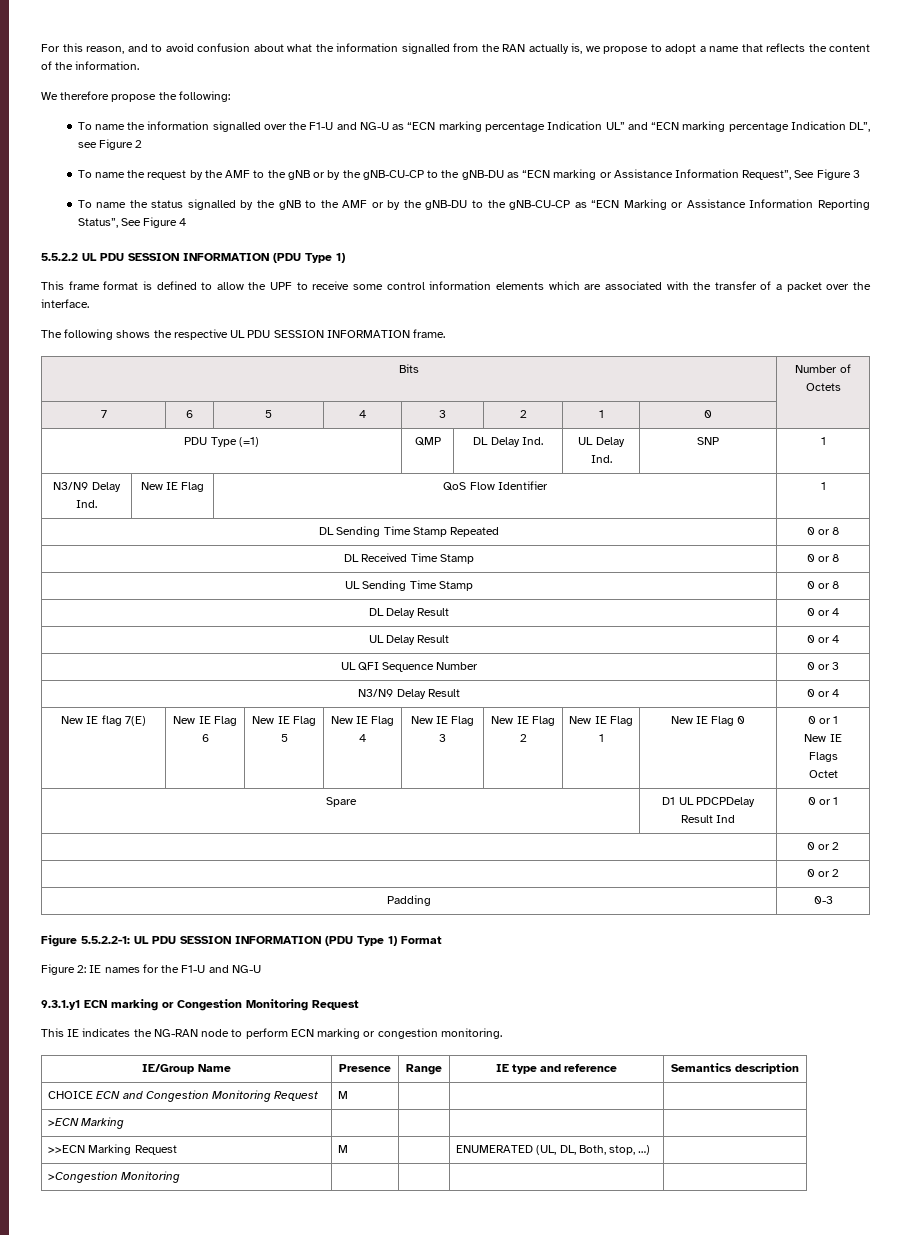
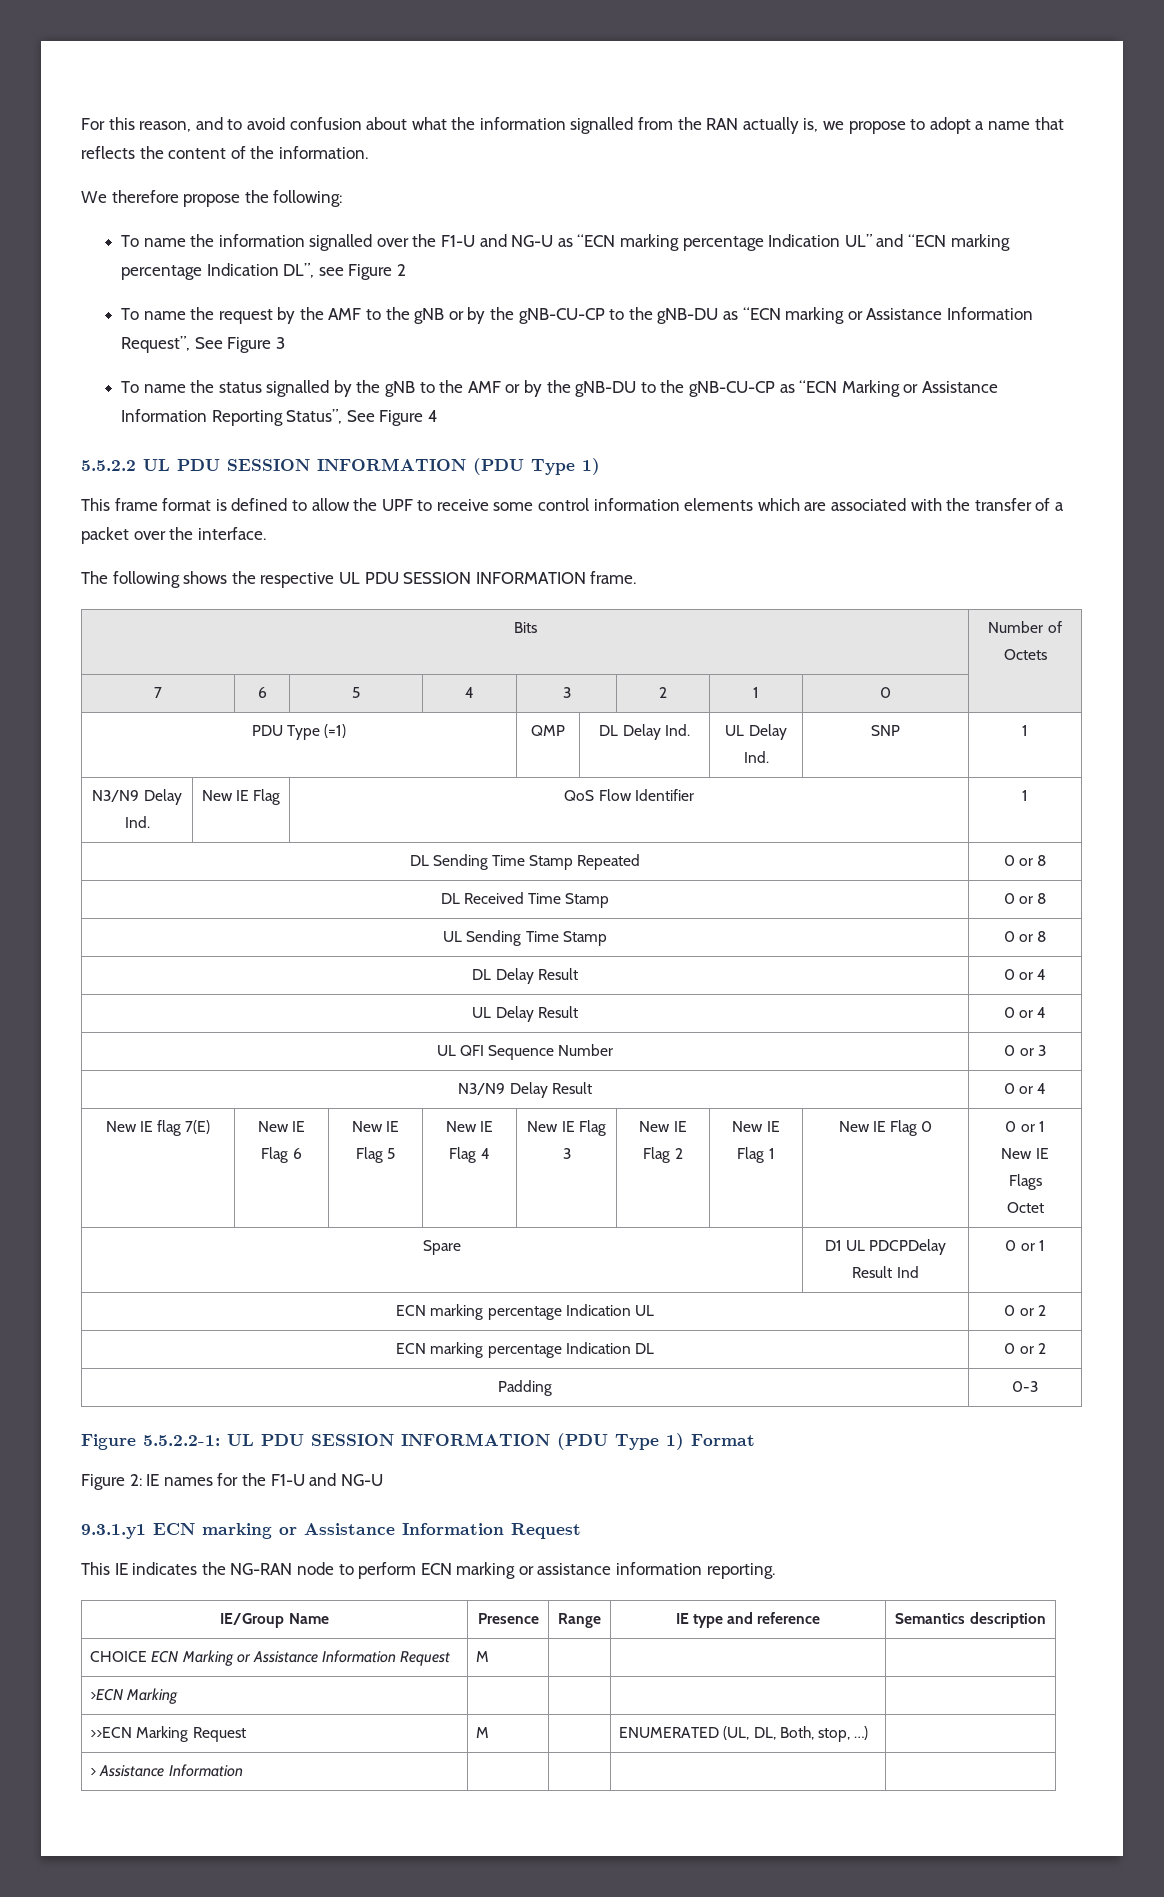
  Spare | D1 UL PDCPDelay Result Ind | 0 or 1
- | 0 or 2
- | 0 or 2
+ ECN marking percentage Indication UL | 0 or 2
+ ECN marking percentage Indication DL | 0 or 2
- 9.3.1.y1 ECN marking or Congestion Monitoring Request
+ 9.3.1.y1 ECN marking or Assistance Information Request
- This IE indicates the NG-RAN node to perform ECN marking or congestion monitoring.
+ This IE indicates the NG-RAN node to perform ECN marking or assistance information reporting.
- CHOICE ECN and Congestion Monitoring Request | M | | |
+ CHOICE ECN Marking or Assistance Information Request | M | | |
- >Congestion Monitoring | | | |
+ > Assistance Information | | | |

